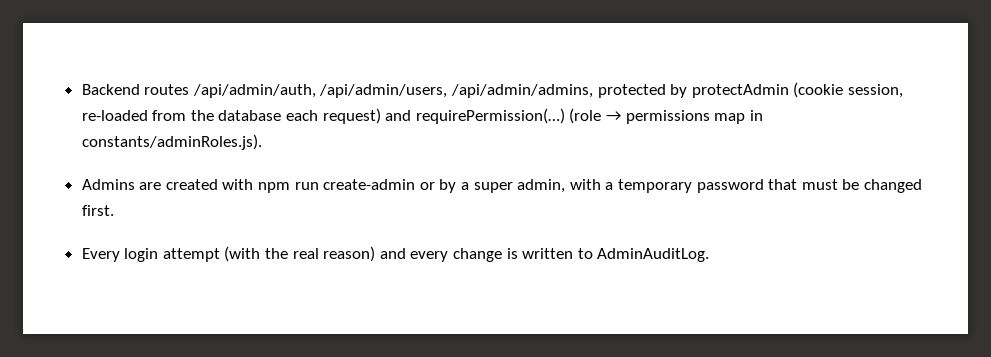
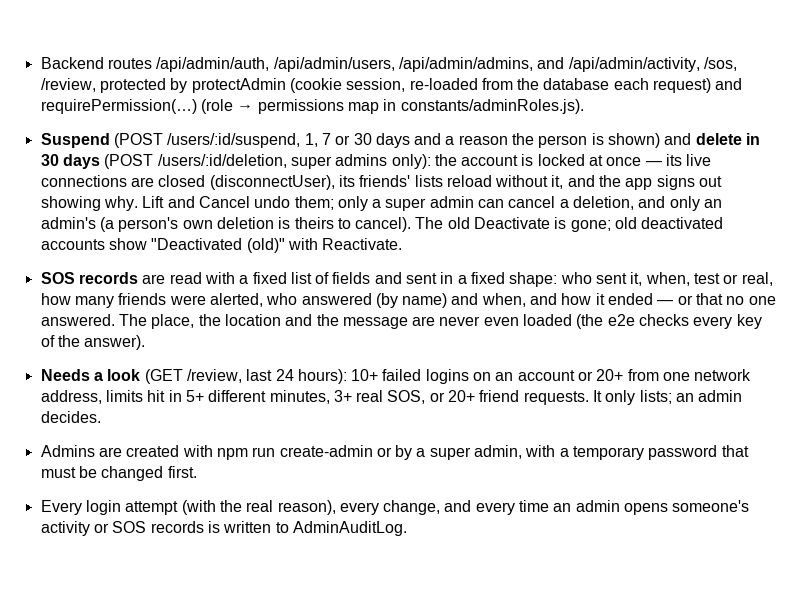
- Backend routes /api/admin/auth, /api/admin/users, /api/admin/admins, protected by protectAdmin (cookie session, re-loaded from the database each request) and requirePermission(…)
+ Backend routes /api/admin/auth, /api/admin/users, /api/admin/admins, and /api/admin/activity, /sos, /review, protected by protectAdmin (cookie session, re-loaded from the database each request) and requirePermission(…)
+ Suspend (POST /users/:id/suspend, 1, 7 or 30 days and a reason the person is shown) and delete in 30 days (POST /users/:id/deletion, super admins only): the account is locked at once — its live connections are closed (disconnectUser), its friends' lists reload without it, and the app signs out showing why. Lift and Cancel undo them; only a super admin can cancel a deletion, and only an admin's (a person's own deletion is theirs to cancel). The old Deactivate is gone; old deactivated accounts show "Deactivated (old)" with Reactivate.
+ SOS records are read with a fixed list of fields and sent in a fixed shape: who sent it, when, test or real, how many friends were alerted, who answered (by name) and when, and how it ended — or that no one answered. The place, the location and the message are never even loaded (the e2e checks every key of the answer).
+ Needs a look (GET /review, last 24 hours): 10+ failed logins on an account or 20+ from one network address, limits hit in 5+ different minutes, 3+ real SOS, or 20+ friend requests. It only lists; an admin decides.
- Every login attempt (with the real reason) and every change is written to AdminAuditLog.
+ Every login attempt (with the real reason), every change, and every time an admin opens someone's activity or SOS records is written to AdminAuditLog.

